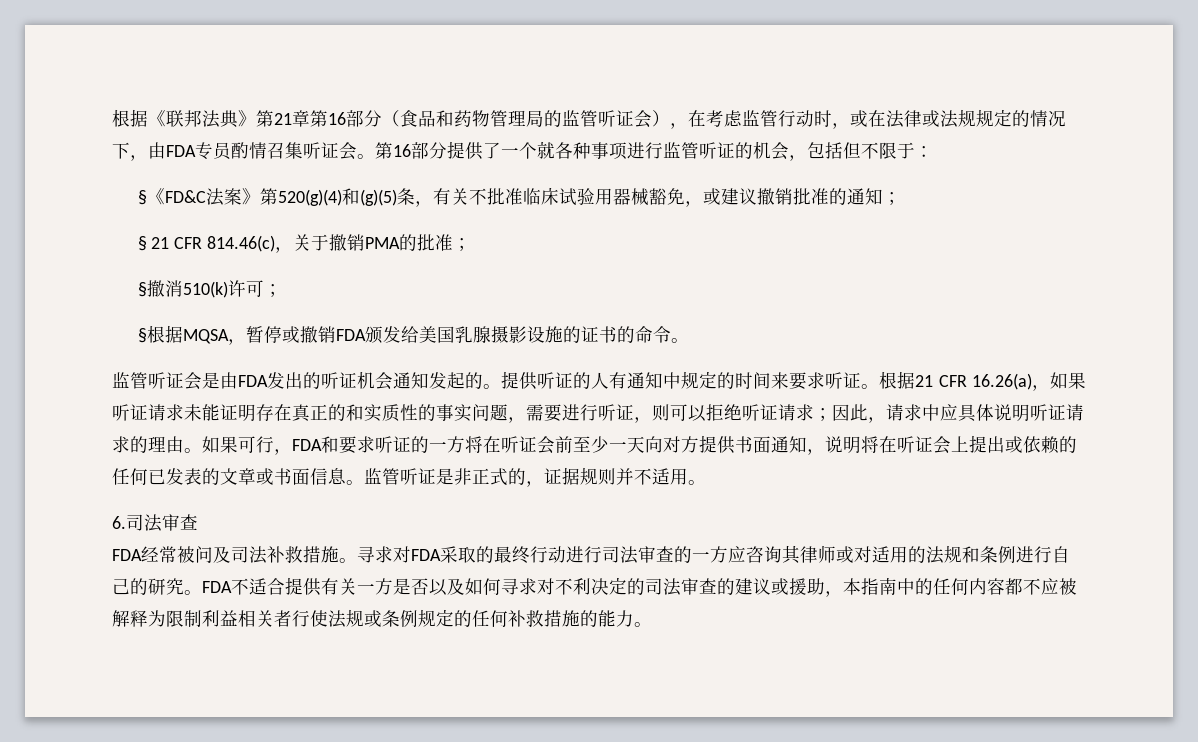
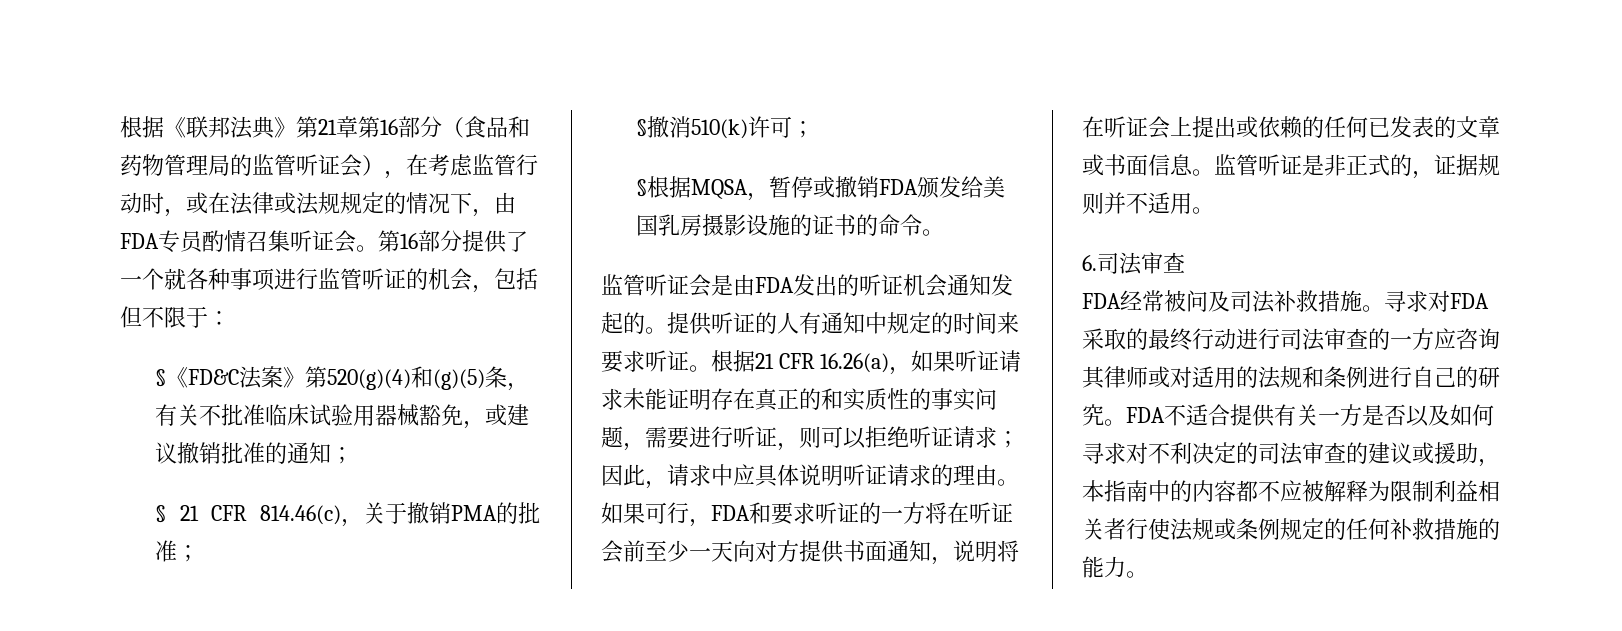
- §根据MQSA，暂停或撤销FDA颁发给美国乳腺摄影设施的证书的命令。
+ §根据MQSA，暂停或撤销FDA颁发给美国乳房摄影设施的证书的命令。
- FDA不适合提供有关一方是否以及如何寻求对不利决定的司法审查的建议或援助，本指南中的任何内容都不应被解释为限制利益相关者行使法规或条例规定的任何补救措施的能力。
+ FDA不适合提供有关一方是否以及如何寻求对不利决定的司法审查的建议或援助，本指南中的内容都不应被解释为限制利益相关者行使法规或条例规定的任何补救措施的能力。

